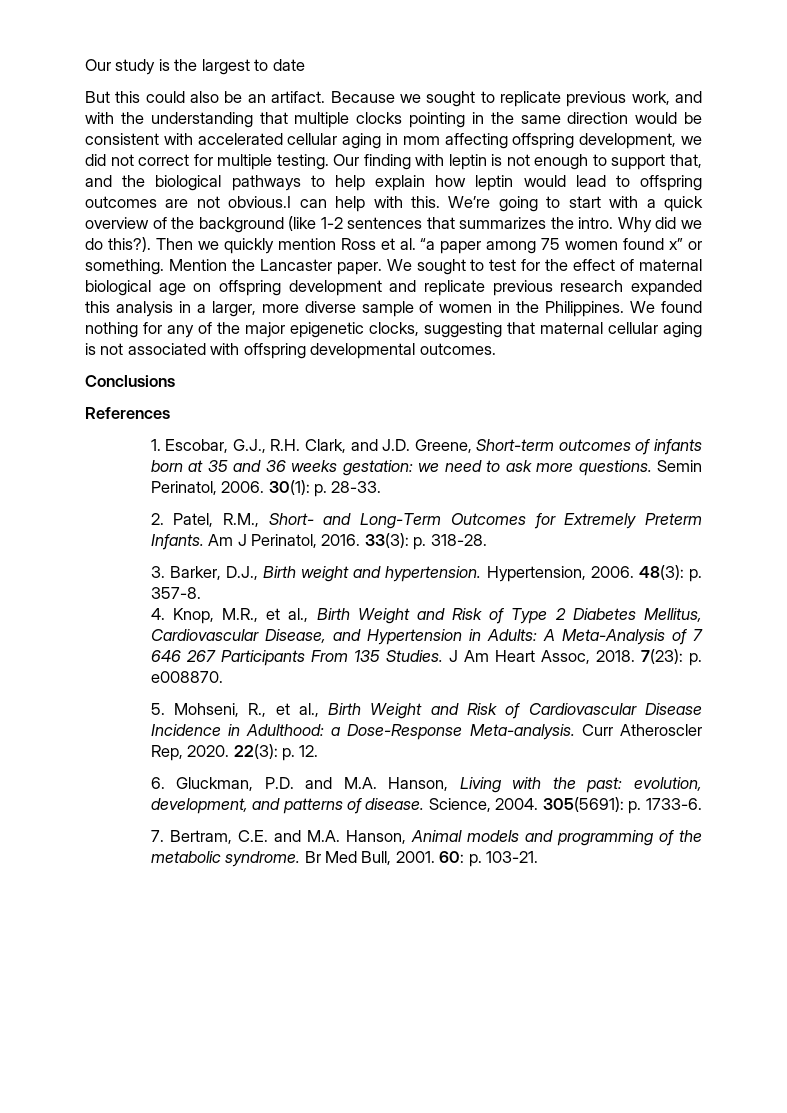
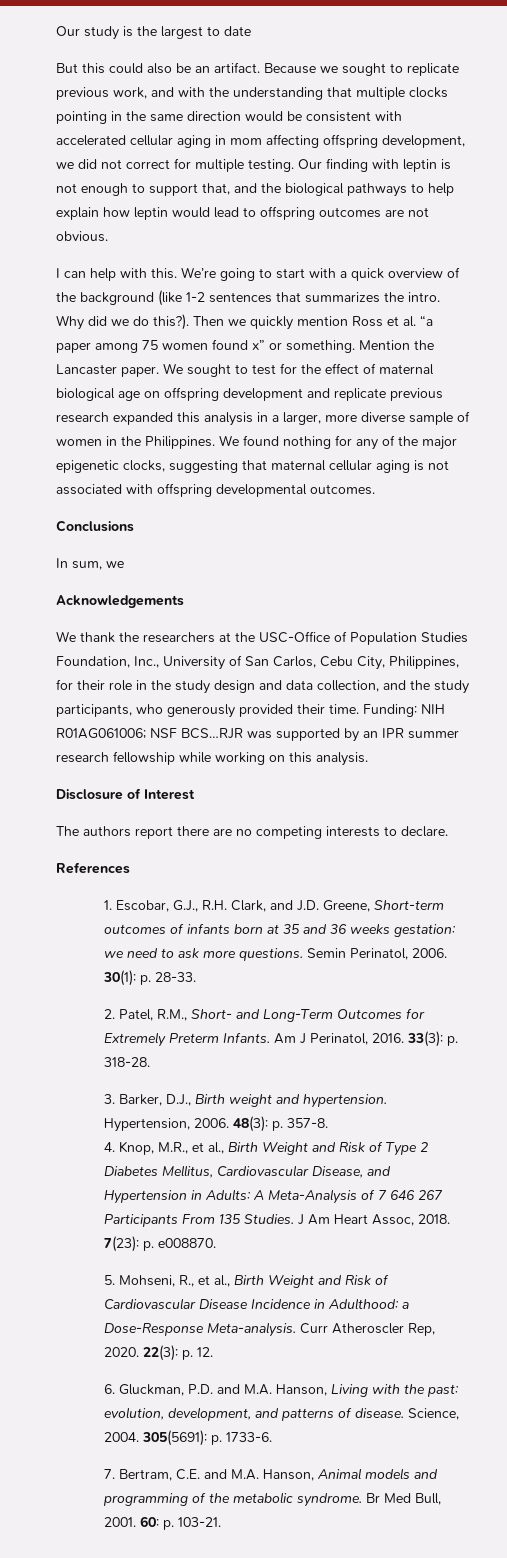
- Our finding with leptin is not enough to support that, and the biological pathways to help explain how leptin would lead to offspring outcomes are not obvious.I can help with this.
+ Our finding with leptin is not enough to support that, and the biological pathways to help explain how leptin would lead to offspring outcomes are not obvious.
+ I can help with this.
+ In sum, we
+ Acknowledgements
+ We thank the researchers at the USC-Office of Population Studies Foundation, Inc., University of San Carlos, Cebu City, Philippines, for their role in the study design and data collection, and the study participants, who generously provided their time. Funding: NIH R01AG061006; NSF BCS…RJR was supported by an IPR summer research fellowship while working on this analysis.
+ Disclosure of Interest
+ The authors report there are no competing interests to declare.

